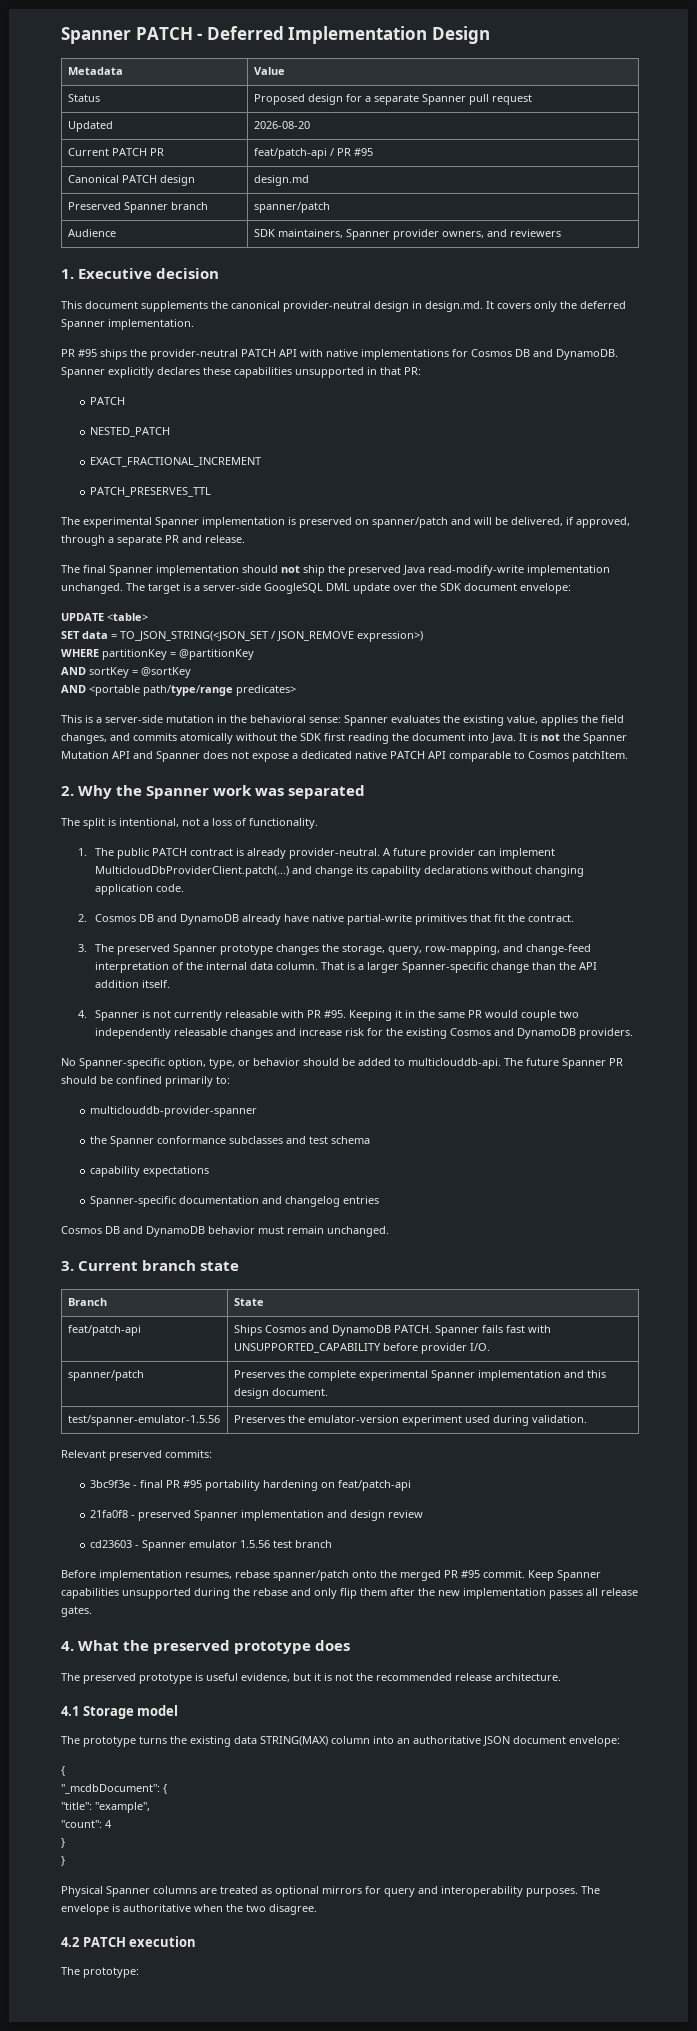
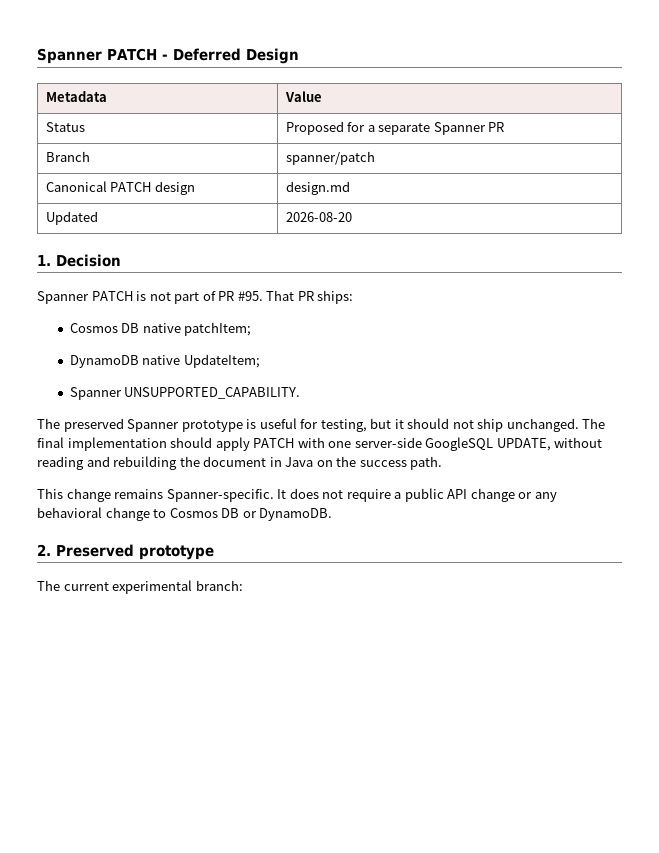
- Spanner PATCH - Deferred Implementation Design
+ Spanner PATCH - Deferred Design
- Status | Proposed design for a separate Spanner pull request
+ Status | Proposed for a separate Spanner PR
+ Branch | spanner/patch
+ Canonical PATCH design | design.md
  Updated | 2026-08-20
- Current PATCH PR | feat/patch-api / PR #95
- Canonical PATCH design | design.md
- Preserved Spanner branch | spanner/patch
- Audience | SDK maintainers, Spanner provider owners, and reviewers
- 1. Executive decision
- This document supplements the canonical provider-neutral design in design.md. It covers only the deferred Spanner implementation.
- PR #95 ships the provider-neutral PATCH API with native implementations for Cosmos DB and DynamoDB. Spanner explicitly declares these capabilities unsupported in that PR:
- PATCH
- NESTED_PATCH
- EXACT_FRACTIONAL_INCREMENT
- PATCH_PRESERVES_TTL
- The experimental Spanner implementation is preserved on spanner/patch and will be delivered, if approved, through a separate PR and release.
- The final Spanner implementation should not ship the preserved Java read-modify-write implementation unchanged. The target is a server-side GoogleSQL DML update over the SDK document envelope:
- UPDATE <table>
- SET data = TO_JSON_STRING(<JSON_SET / JSON_REMOVE expression>)
- WHERE partitionKey = @partitionKey
- AND sortKey = @sortKey
- AND <portable path/type/range predicates>
- This is a server-side mutation in the behavioral sense: Spanner evaluates the existing value, applies the field changes, and commits atomically without the SDK first reading the document into Java. It is not the Spanner Mutation API and Spanner does not expose a dedicated native PATCH API comparable to Cosmos patchItem.
- 2. Why the Spanner work was separated
- The split is intentional, not a loss of functionality.
- 1. The public PATCH contract is already provider-neutral. A future provider can implement MulticloudDbProviderClient.patch(...) and change its capability declarations without changing application code.
- 2. Cosmos DB and DynamoDB already have native partial-write primitives that fit the contract.
- 3. The preserved Spanner prototype changes the storage, query, row-mapping, and change-feed interpretation of the internal data column. That is a larger Spanner-specific change than the API addition itself.
- 4. Spanner is not currently releasable with PR #95. Keeping it in the same PR would couple two independently releasable changes and increase risk for the existing Cosmos and DynamoDB providers.
- No Spanner-specific option, type, or behavior should be added to multiclouddb-api. The future Spanner PR should be confined primarily to:
- multiclouddb-provider-spanner
- the Spanner conformance subclasses and test schema
- capability expectations
- Spanner-specific documentation and changelog entries
- Cosmos DB and DynamoDB behavior must remain unchanged.
- 3. Current branch state
- Branch | State
- feat/patch-api | Ships Cosmos and DynamoDB PATCH. Spanner fails fast with UNSUPPORTED_CAPABILITY before provider I/O.
- spanner/patch | Preserves the complete experimental Spanner implementation and this design document.
- test/spanner-emulator-1.5.56 | Preserves the emulator-version experiment used during validation.
- Relevant preserved commits:
- 3bc9f3e - final PR #95 portability hardening on feat/patch-api
- 21fa0f8 - preserved Spanner implementation and design review
- cd23603 - Spanner emulator 1.5.56 test branch
- Before implementation resumes, rebase spanner/patch onto the merged PR #95 commit. Keep Spanner capabilities unsupported during the rebase and only flip them after the new implementation passes all release gates.
- 4. What the preserved prototype does
- The preserved prototype is useful evidence, but it is not the recommended release architecture.
- 4.1 Storage model
- The prototype turns the existing data STRING(MAX) column into an authoritative JSON document envelope:
- {
- "_mcdbDocument": {
- "title": "example",
- "count": 4
- }
- }
- Physical Spanner columns are treated as optional mirrors for query and interoperability purposes. The envelope is authoritative when the two disagree.
- 4.2 PATCH execution
- The prototype:
+ 1. Decision
+ Spanner PATCH is not part of PR #95. That PR ships:
+ Cosmos DB native patchItem;
+ DynamoDB native UpdateItem;
+ Spanner UNSUPPORTED_CAPABILITY.
+ The preserved Spanner prototype is useful for testing, but it should not ship unchanged. The final implementation should apply PATCH with one server-side GoogleSQL UPDATE, without reading and rebuilding the document in Java on the success path.
+ This change remains Spanner-specific. It does not require a public API change or any behavioral change to Cosmos DB or DynamoDB.
+ 2. Preserved prototype
+ The current experimental branch:

